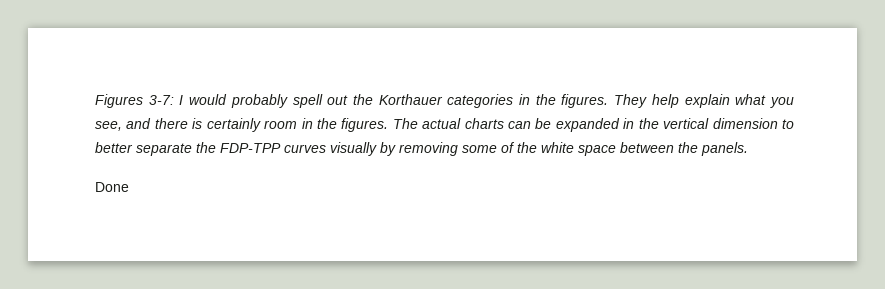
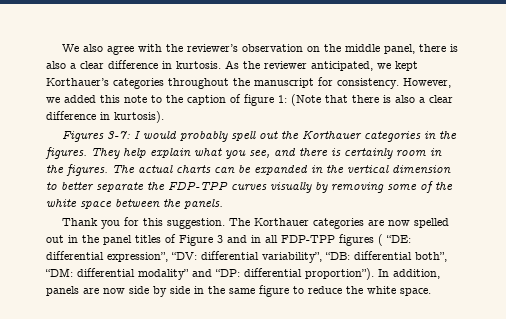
+ We also agree with the reviewer’s observation on the middle panel, there is also a clear difference in kurtosis. As the reviewer anticipated, we kept Korthauer’s categories throughout the manuscript for consistency. However, we added this note to the caption of figure 1: (Note that there is also a clear difference in kurtosis).
- Done
+ Thank you for this suggestion. The Korthauer categories are now spelled out in the panel titles of Figure 3 and in all FDP-TPP figures ( “DE: differential expression”, “DV: differential variability”, “DB: differential both”, “DM: differential modality” and “DP: differential proportion”). In addition, panels are now side by side in the same figure to reduce the white space.

